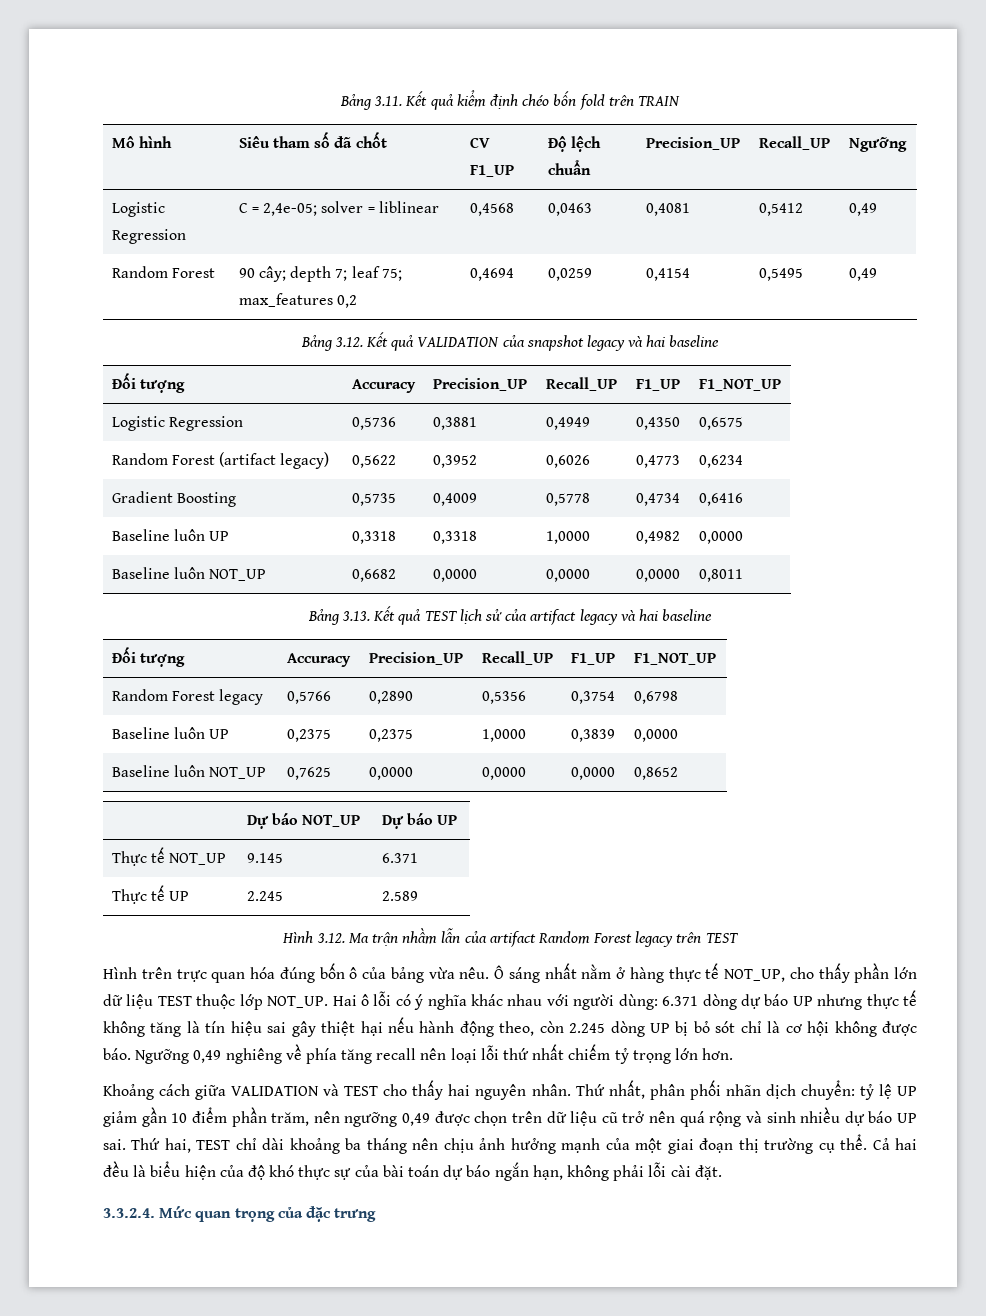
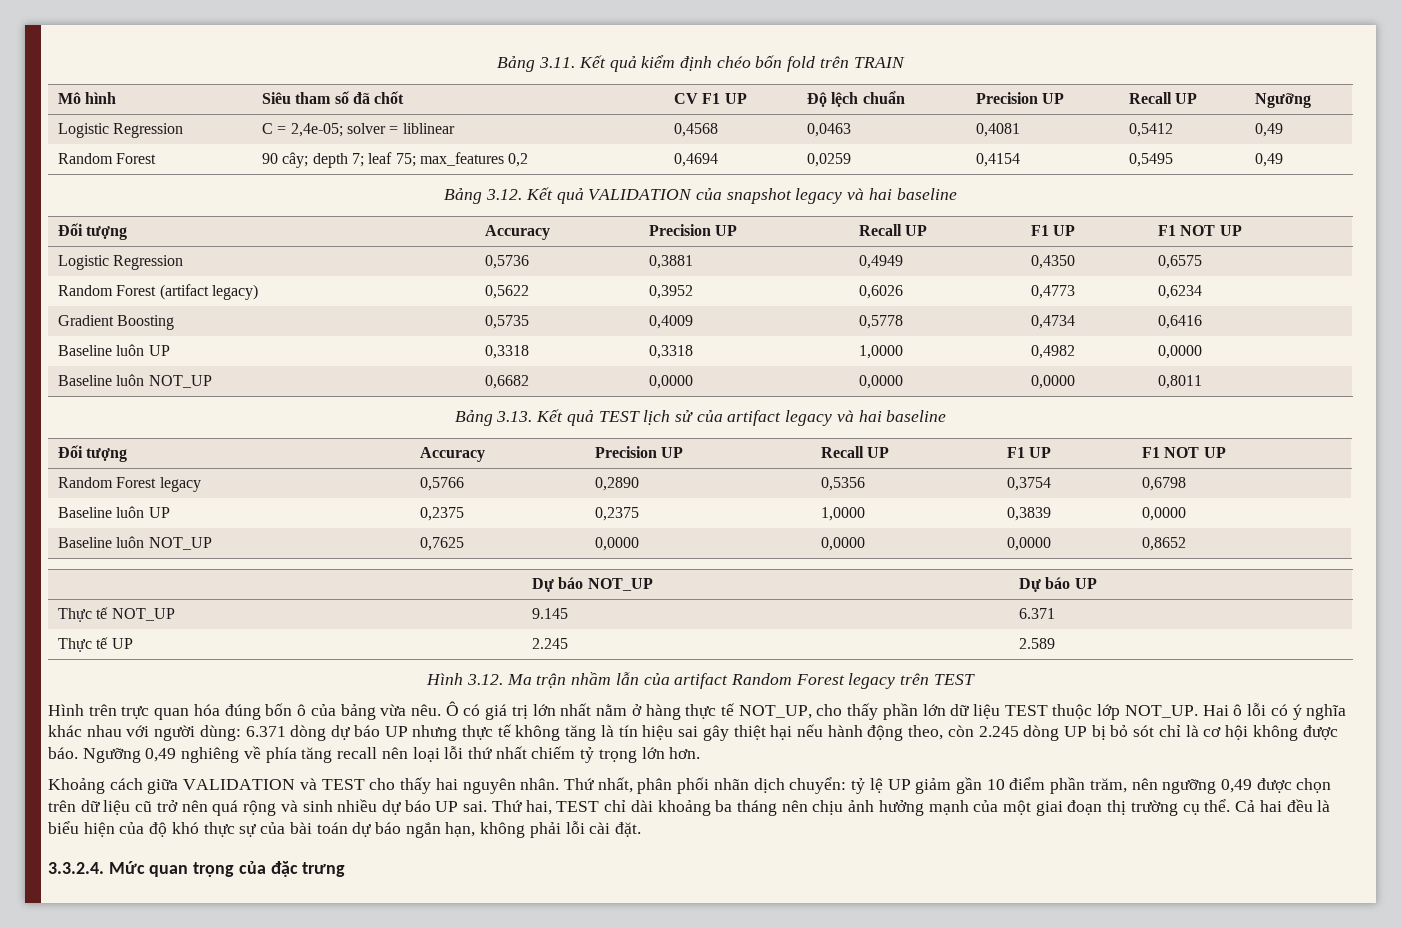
- Mô hình | Siêu tham số đã chốt | CV F1_UP | Độ lệch chuẩn | Precision_UP | Recall_UP | Ngưỡng
+ Mô hình | Siêu tham số đã chốt | CV F1 UP | Độ lệch chuẩn | Precision UP | Recall UP | Ngưỡng
  Bảng 3.12. Kết quả VALIDATION của snapshot legacy và hai baseline
- Đối tượng | Accuracy | Precision_UP | Recall_UP | F1_UP | F1_NOT_UP
+ Đối tượng | Accuracy | Precision UP | Recall UP | F1 UP | F1 NOT UP
  Bảng 3.13. Kết quả TEST lịch sử của artifact legacy và hai baseline
- Đối tượng | Accuracy | Precision_UP | Recall_UP | F1_UP | F1_NOT_UP
+ Đối tượng | Accuracy | Precision UP | Recall UP | F1 UP | F1 NOT UP
- Ô sáng nhất nằm ở hàng thực tế NOT_UP, cho thấy phần lớn dữ liệu TEST thuộc lớp NOT_UP.
+ Ô có giá trị lớn nhất nằm ở hàng thực tế NOT_UP, cho thấy phần lớn dữ liệu TEST thuộc lớp NOT_UP.

